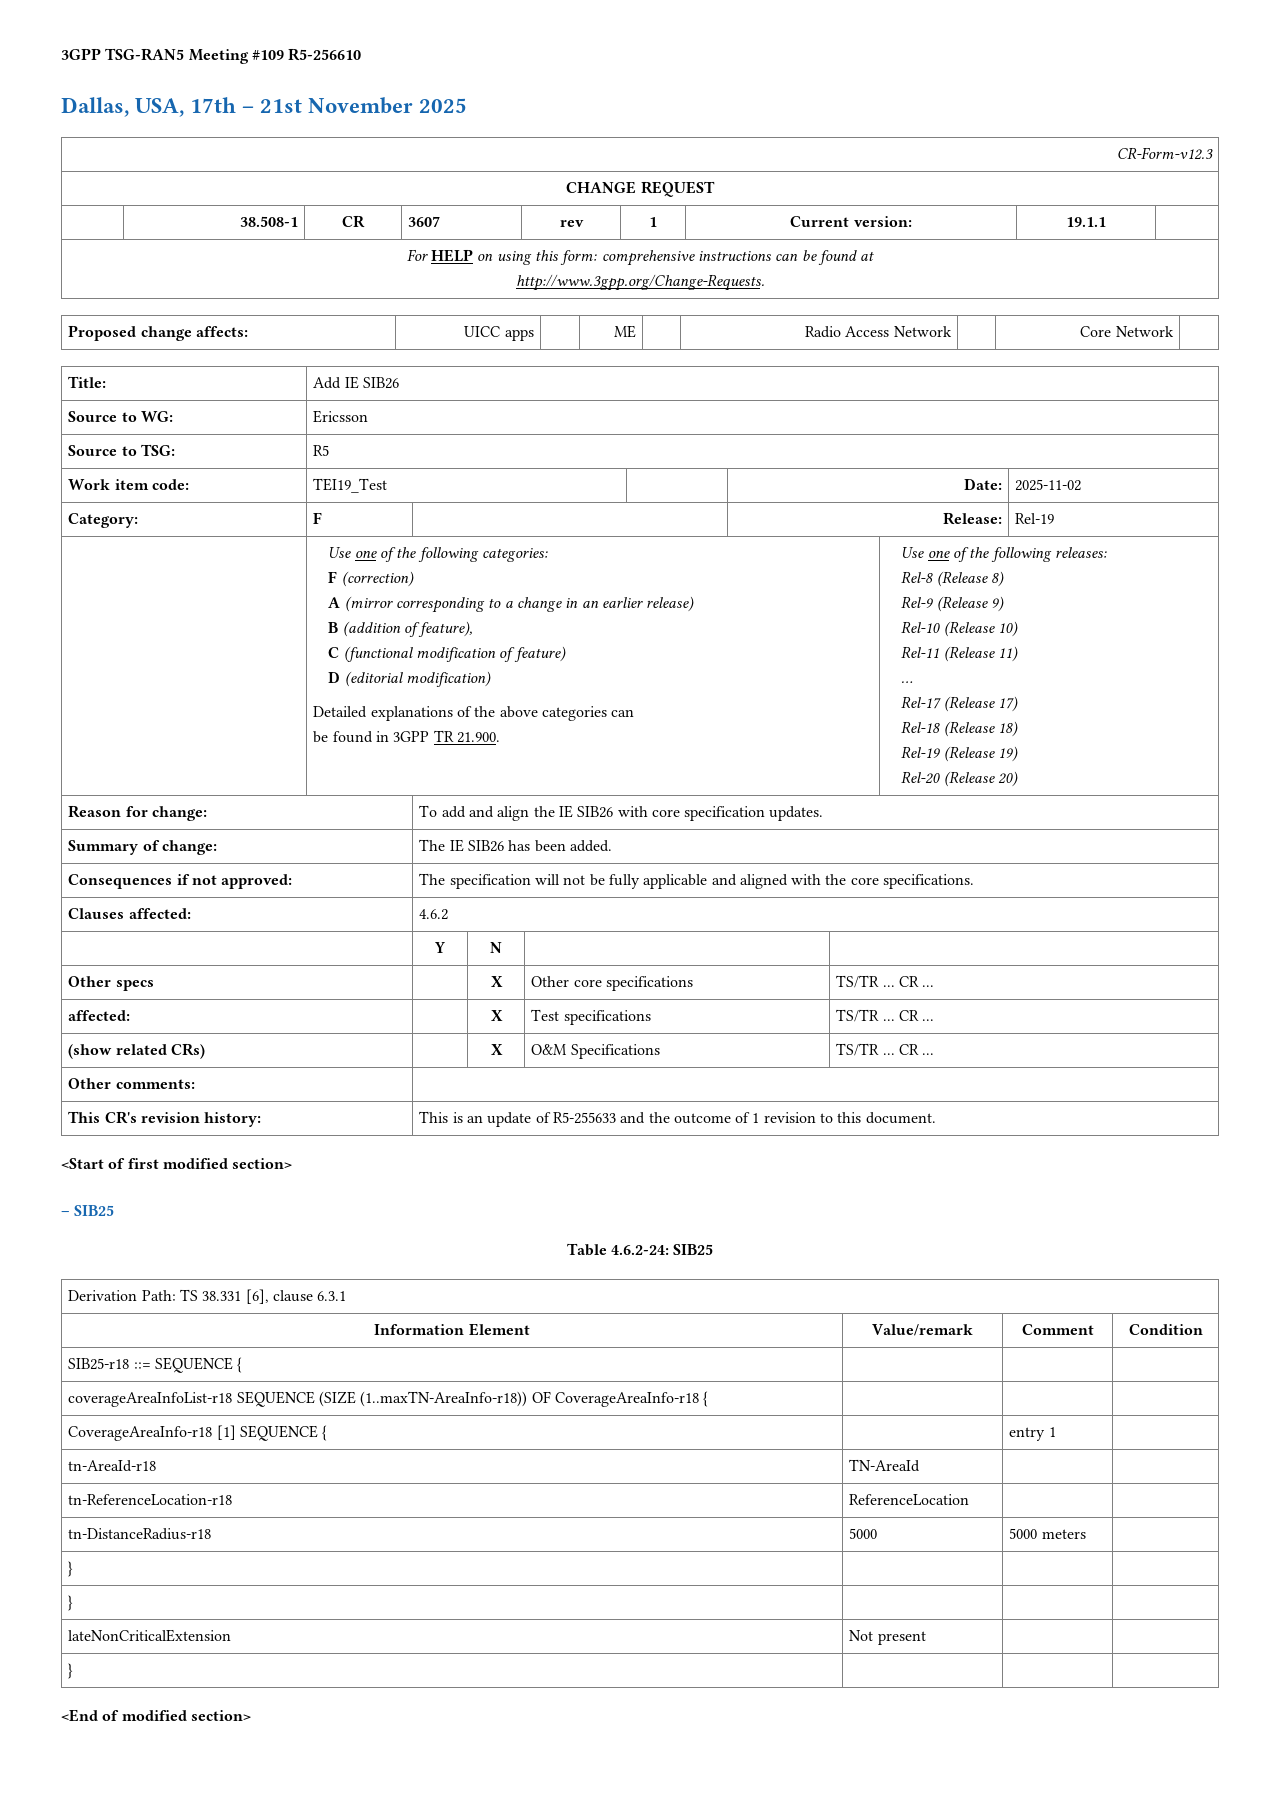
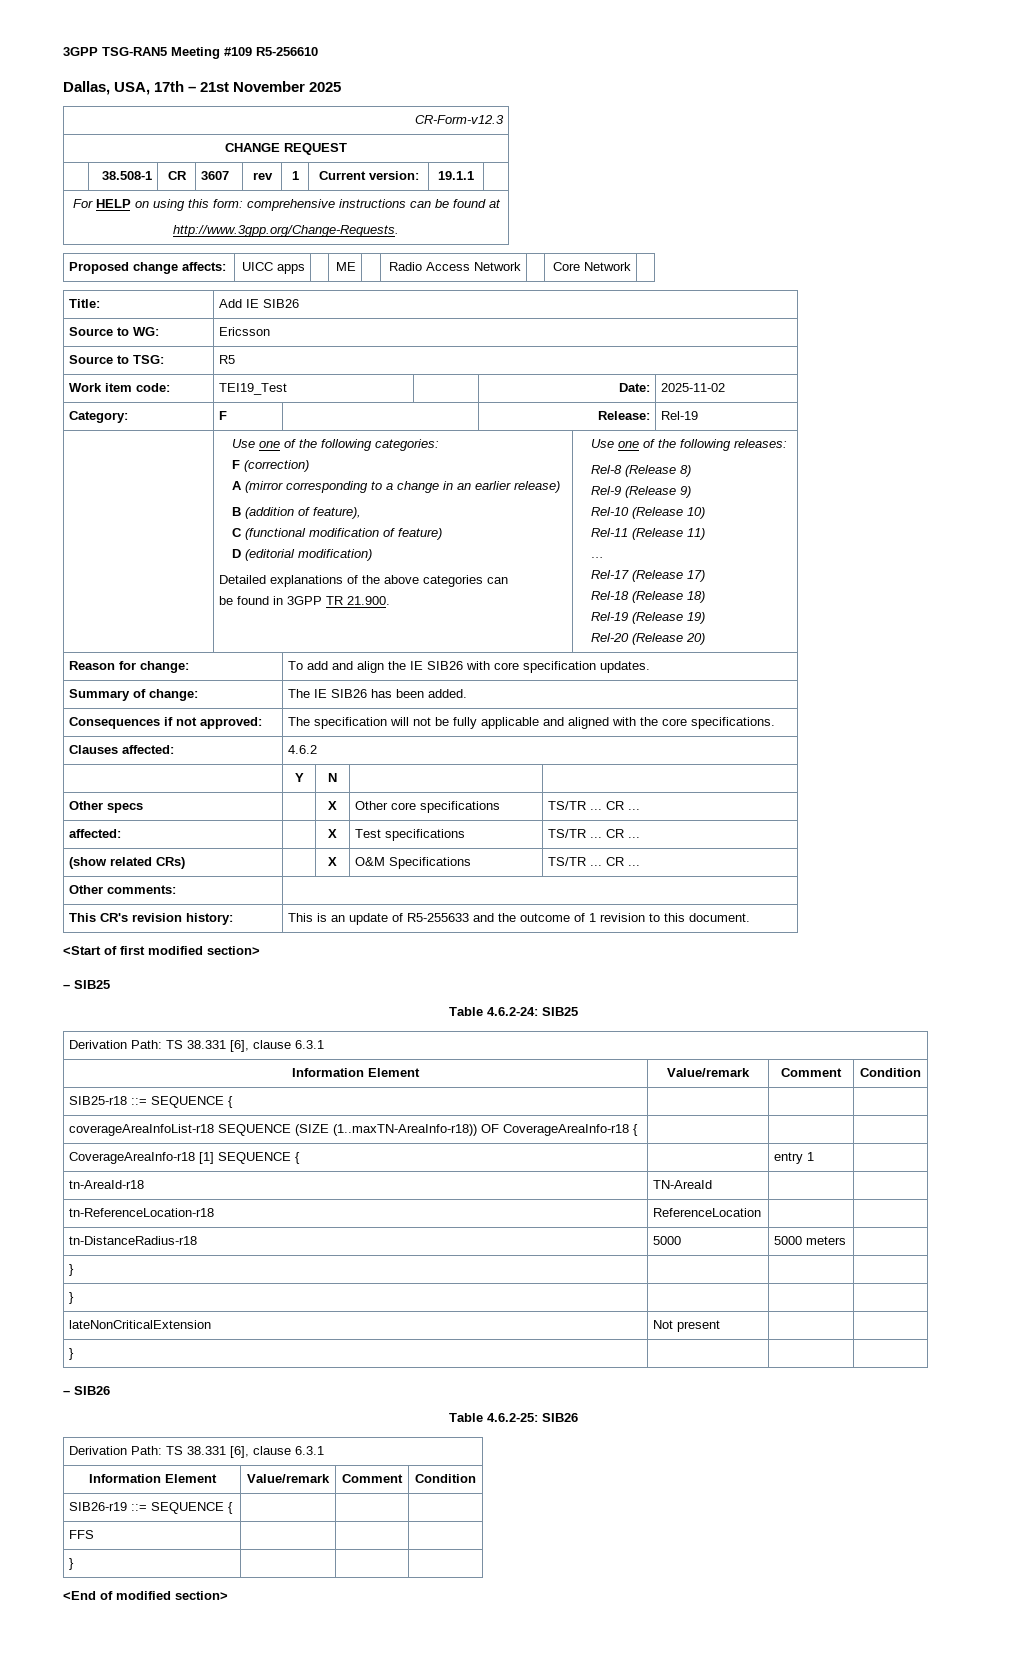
+ – SIB26
+ Table 4.6.2-25: SIB26
+ Derivation Path: TS 38.331 [6], clause 6.3.1
+ Information Element | Value/remark | Comment | Condition
+ SIB26-r19 ::= SEQUENCE { | | |
+ FFS | | |
+ } | | |

